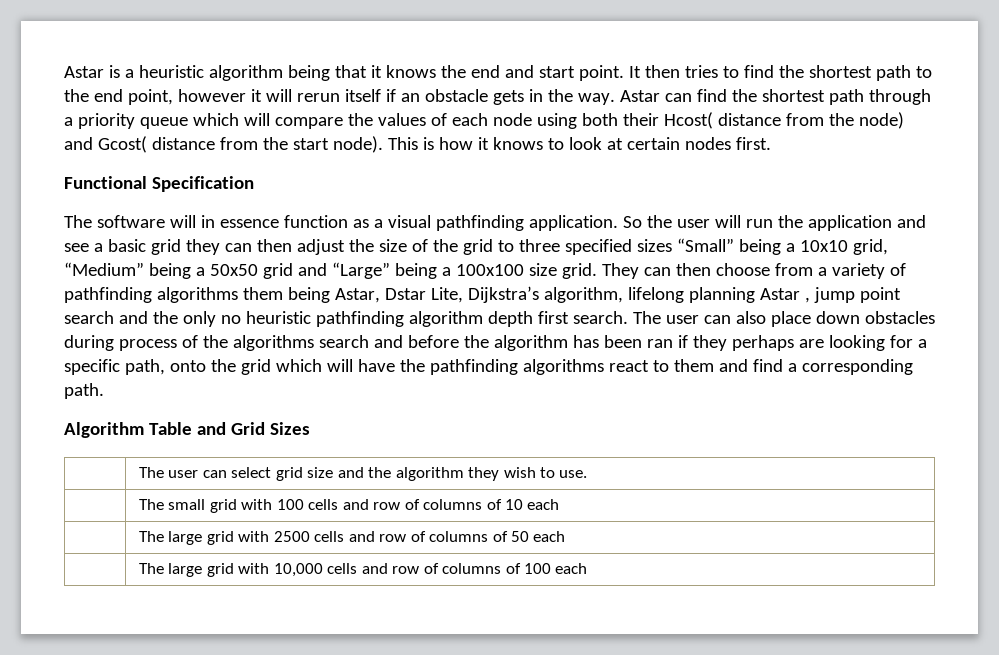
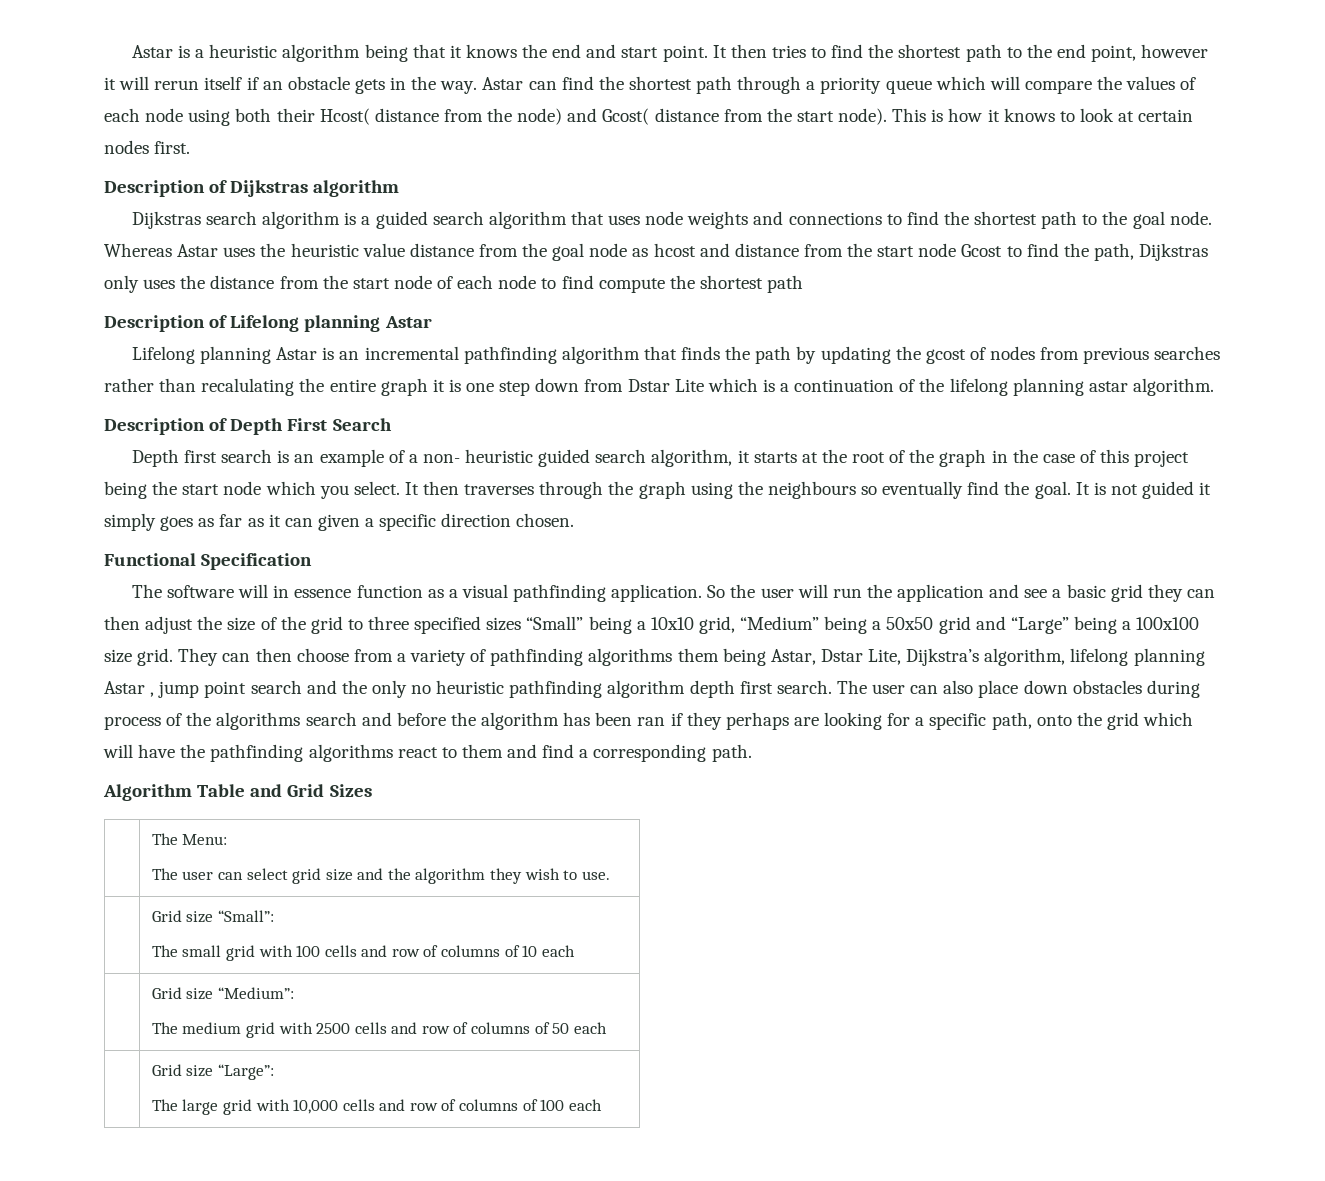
+ Description of Dijkstras algorithm
+ Dijkstras search algorithm is a guided search algorithm that uses node weights and connections to find the shortest path to the goal node. Whereas Astar uses the heuristic value distance from the goal node as hcost and distance from the start node Gcost to find the path, Dijkstras only uses the distance from the start node of each node to find compute the shortest path
+ Description of Lifelong planning Astar
+ Lifelong planning Astar is an incremental pathfinding algorithm that finds the path by updating the gcost of nodes from previous searches rather than recalulating the entire graph it is one step down from Dstar Lite which is a continuation of the lifelong planning astar algorithm.
+ Description of Depth First Search
+ Depth first search is an example of a non- heuristic guided search algorithm, it starts at the root of the graph in the case of this project being the start node which you select. It then traverses through the graph using the neighbours so eventually find the goal. It is not guided it simply goes as far as it can given a specific direction chosen.
- | The user can select grid size and the algorithm they wish to use.
+ | The Menu:
+ The user can select grid size and the algorithm they wish to use.
- | The small grid with 100 cells and row of columns of 10 each
+ | Grid size “Small”:
+ The small grid with 100 cells and row of columns of 10 each
- | The large grid with 2500 cells and row of columns of 50 each
+ | Grid size “Medium”:
+ The medium grid with 2500 cells and row of columns of 50 each
- | The large grid with 10,000 cells and row of columns of 100 each
+ | Grid size “Large”:
+ The large grid with 10,000 cells and row of columns of 100 each

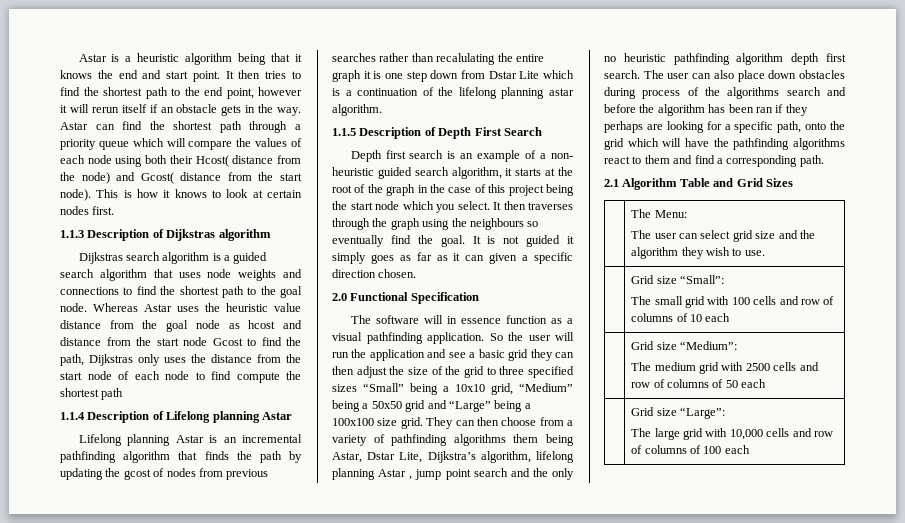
- Description of Dijkstras algorithm
+ 1.1.3 Description of Dijkstras algorithm
- Description of Lifelong planning Astar
+ 1.1.4 Description of Lifelong planning Astar
- Description of Depth First Search
+ 1.1.5 Description of Depth First Search
- Functional Specification
+ 2.0 Functional Specification
- Algorithm Table and Grid Sizes
+ 2.1 Algorithm Table and Grid Sizes

